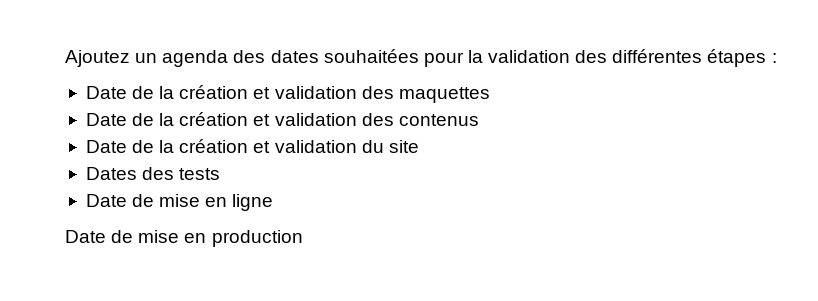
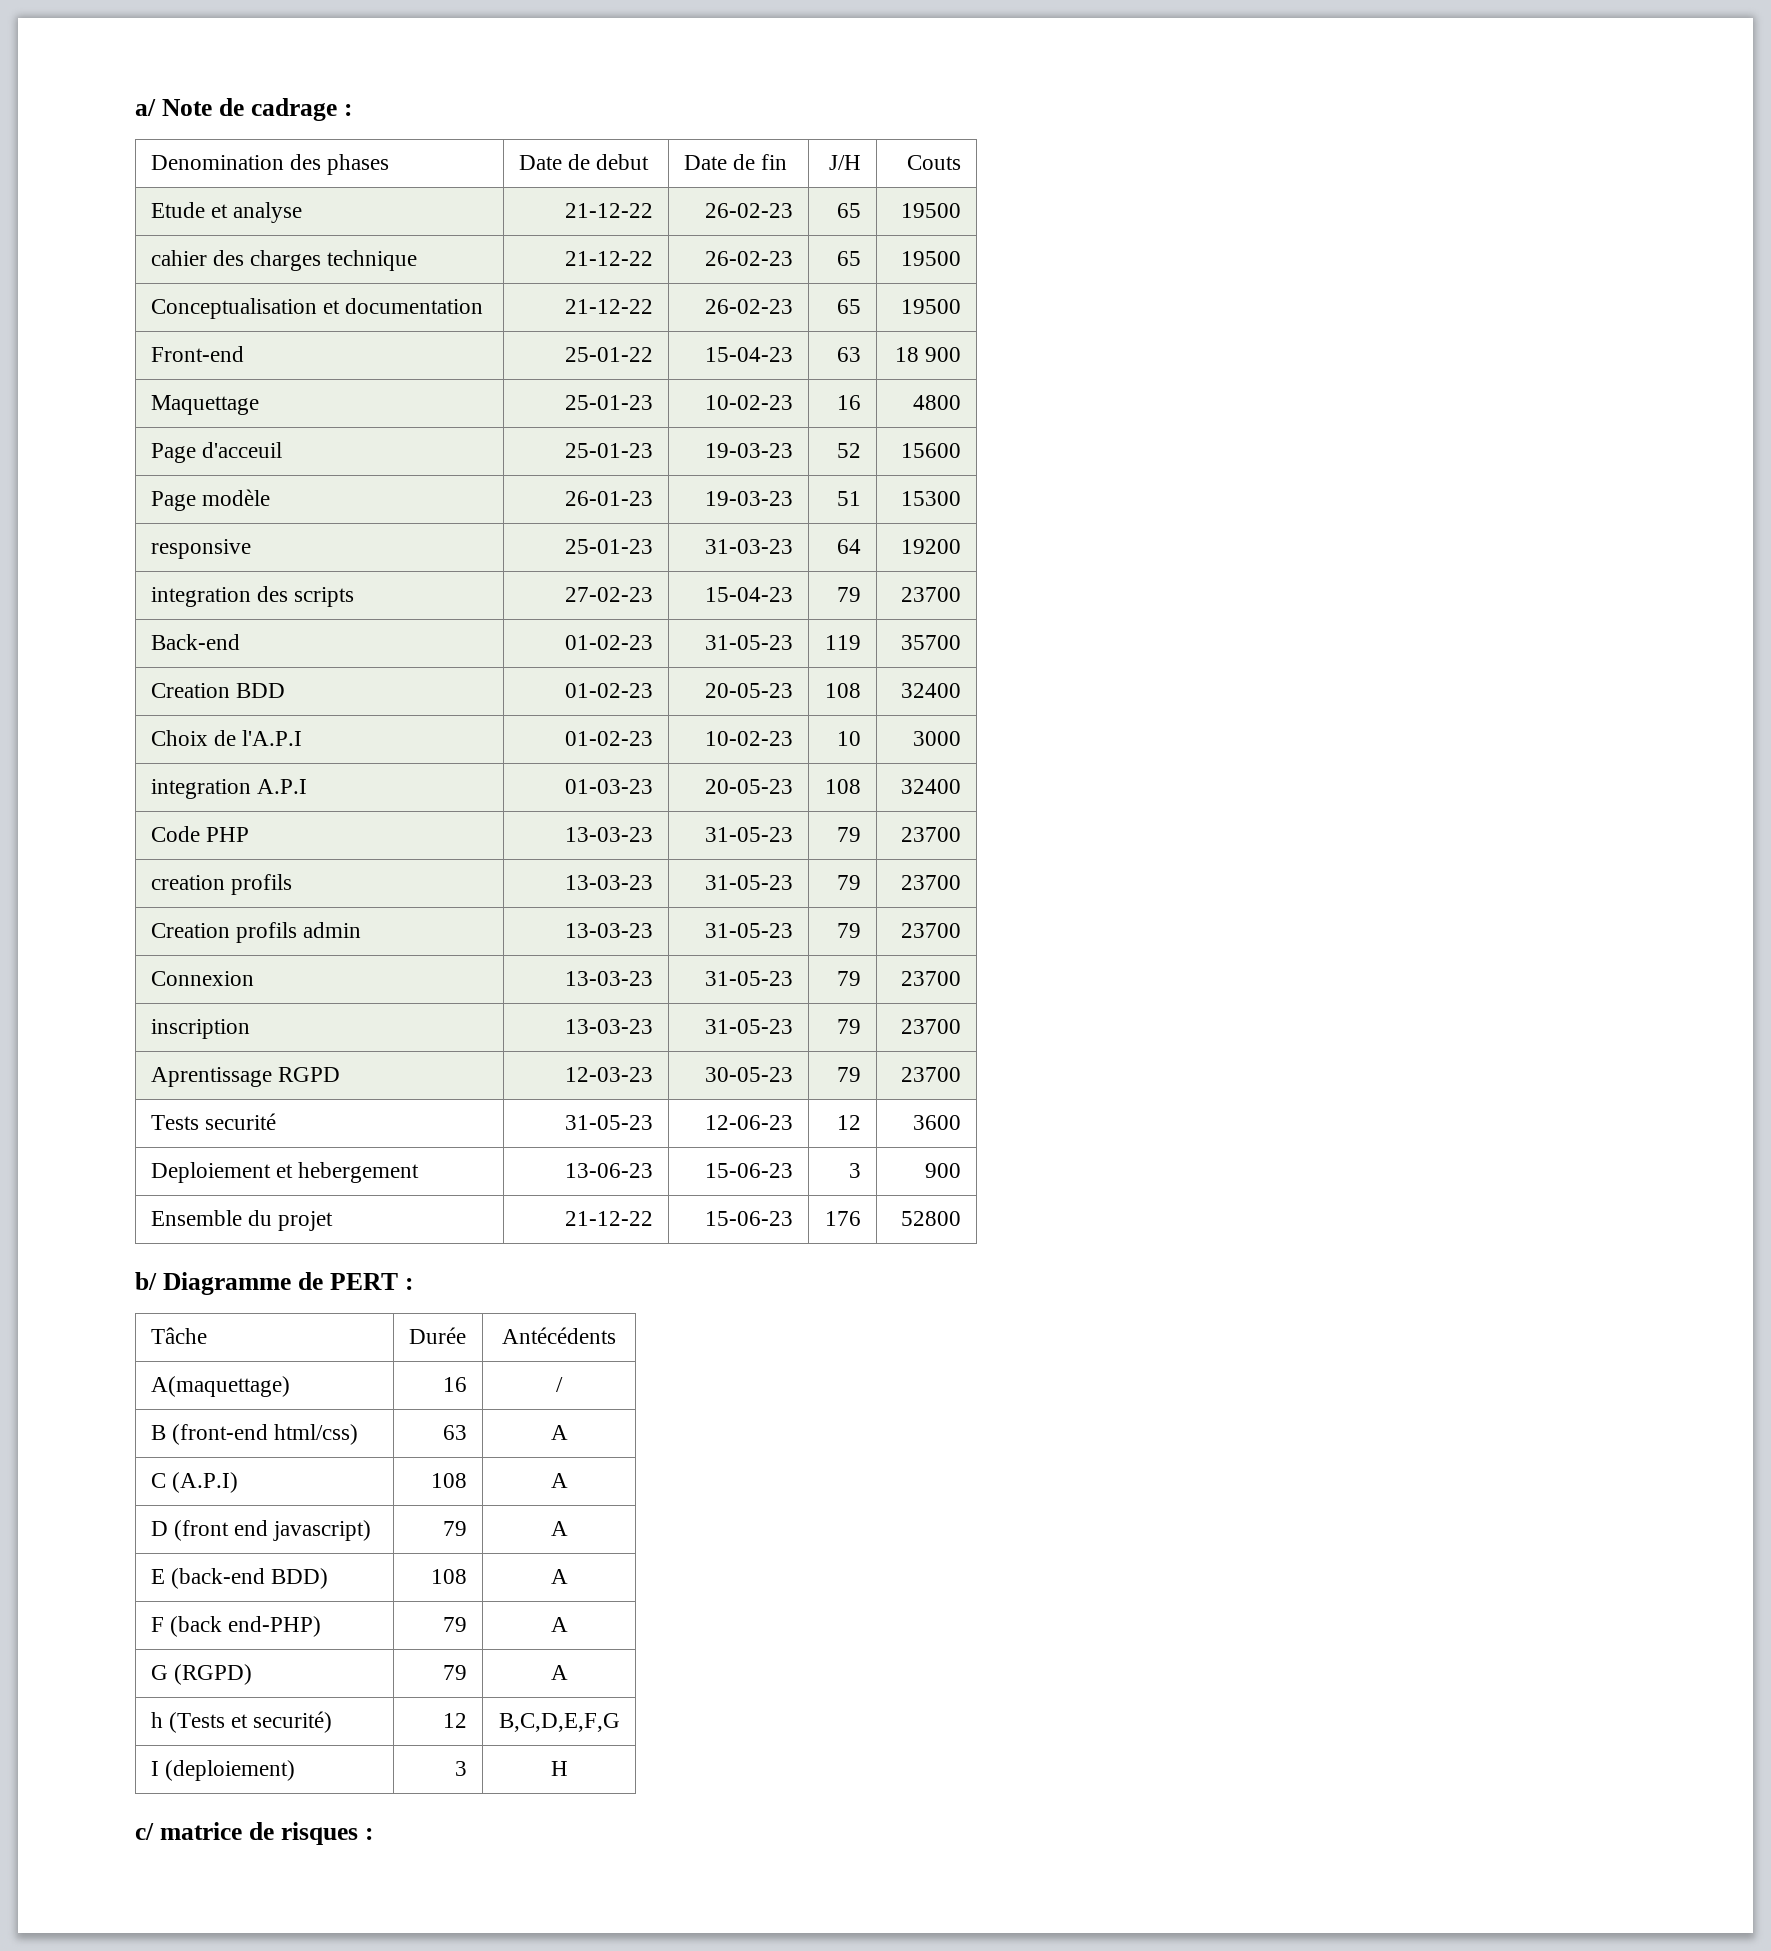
- Ajoutez un agenda des dates souhaitées pour la validation des différentes étapes :
- Date de la création et validation des maquettes
- Date de la création et validation des contenus
- Date de la création et validation du site
- Dates des tests
- Date de mise en ligne
- Date de mise en production
+ a/ Note de cadrage :
+ Denomination des phases | Date de debut | Date de fin | J/H | Couts
+ Etude et analyse | 21-12-22 | 26-02-23 | 65 | 19500
+ cahier des charges technique | 21-12-22 | 26-02-23 | 65 | 19500
+ Conceptualisation et documentation | 21-12-22 | 26-02-23 | 65 | 19500
+ Front-end | 25-01-22 | 15-04-23 | 63 | 18 900
+ Maquettage | 25-01-23 | 10-02-23 | 16 | 4800
+ Page d'acceuil | 25-01-23 | 19-03-23 | 52 | 15600
+ Page modèle | 26-01-23 | 19-03-23 | 51 | 15300
+ responsive | 25-01-23 | 31-03-23 | 64 | 19200
+ integration des scripts | 27-02-23 | 15-04-23 | 79 | 23700
+ Back-end | 01-02-23 | 31-05-23 | 119 | 35700
+ Creation BDD | 01-02-23 | 20-05-23 | 108 | 32400
+ Choix de l'A.P.I | 01-02-23 | 10-02-23 | 10 | 3000
+ integration A.P.I | 01-03-23 | 20-05-23 | 108 | 32400
+ Code PHP | 13-03-23 | 31-05-23 | 79 | 23700
+ creation profils | 13-03-23 | 31-05-23 | 79 | 23700
+ Creation profils admin | 13-03-23 | 31-05-23 | 79 | 23700
+ Connexion | 13-03-23 | 31-05-23 | 79 | 23700
+ inscription | 13-03-23 | 31-05-23 | 79 | 23700
+ Aprentissage RGPD | 12-03-23 | 30-05-23 | 79 | 23700
+ Tests securité | 31-05-23 | 12-06-23 | 12 | 3600
+ Deploiement et hebergement | 13-06-23 | 15-06-23 | 3 | 900
+ Ensemble du projet | 21-12-22 | 15-06-23 | 176 | 52800
+ b/ Diagramme de PERT :
+ Tâche | Durée | Antécédents
+ A(maquettage) | 16 | /
+ B (front-end html/css) | 63 | A
+ C (A.P.I) | 108 | A
+ D (front end javascript) | 79 | A
+ E (back-end BDD) | 108 | A
+ F (back end-PHP) | 79 | A
+ G (RGPD) | 79 | A
+ h (Tests et securité) | 12 | B,C,D,E,F,G
+ I (deploiement) | 3 | H
+ c/ matrice de risques :

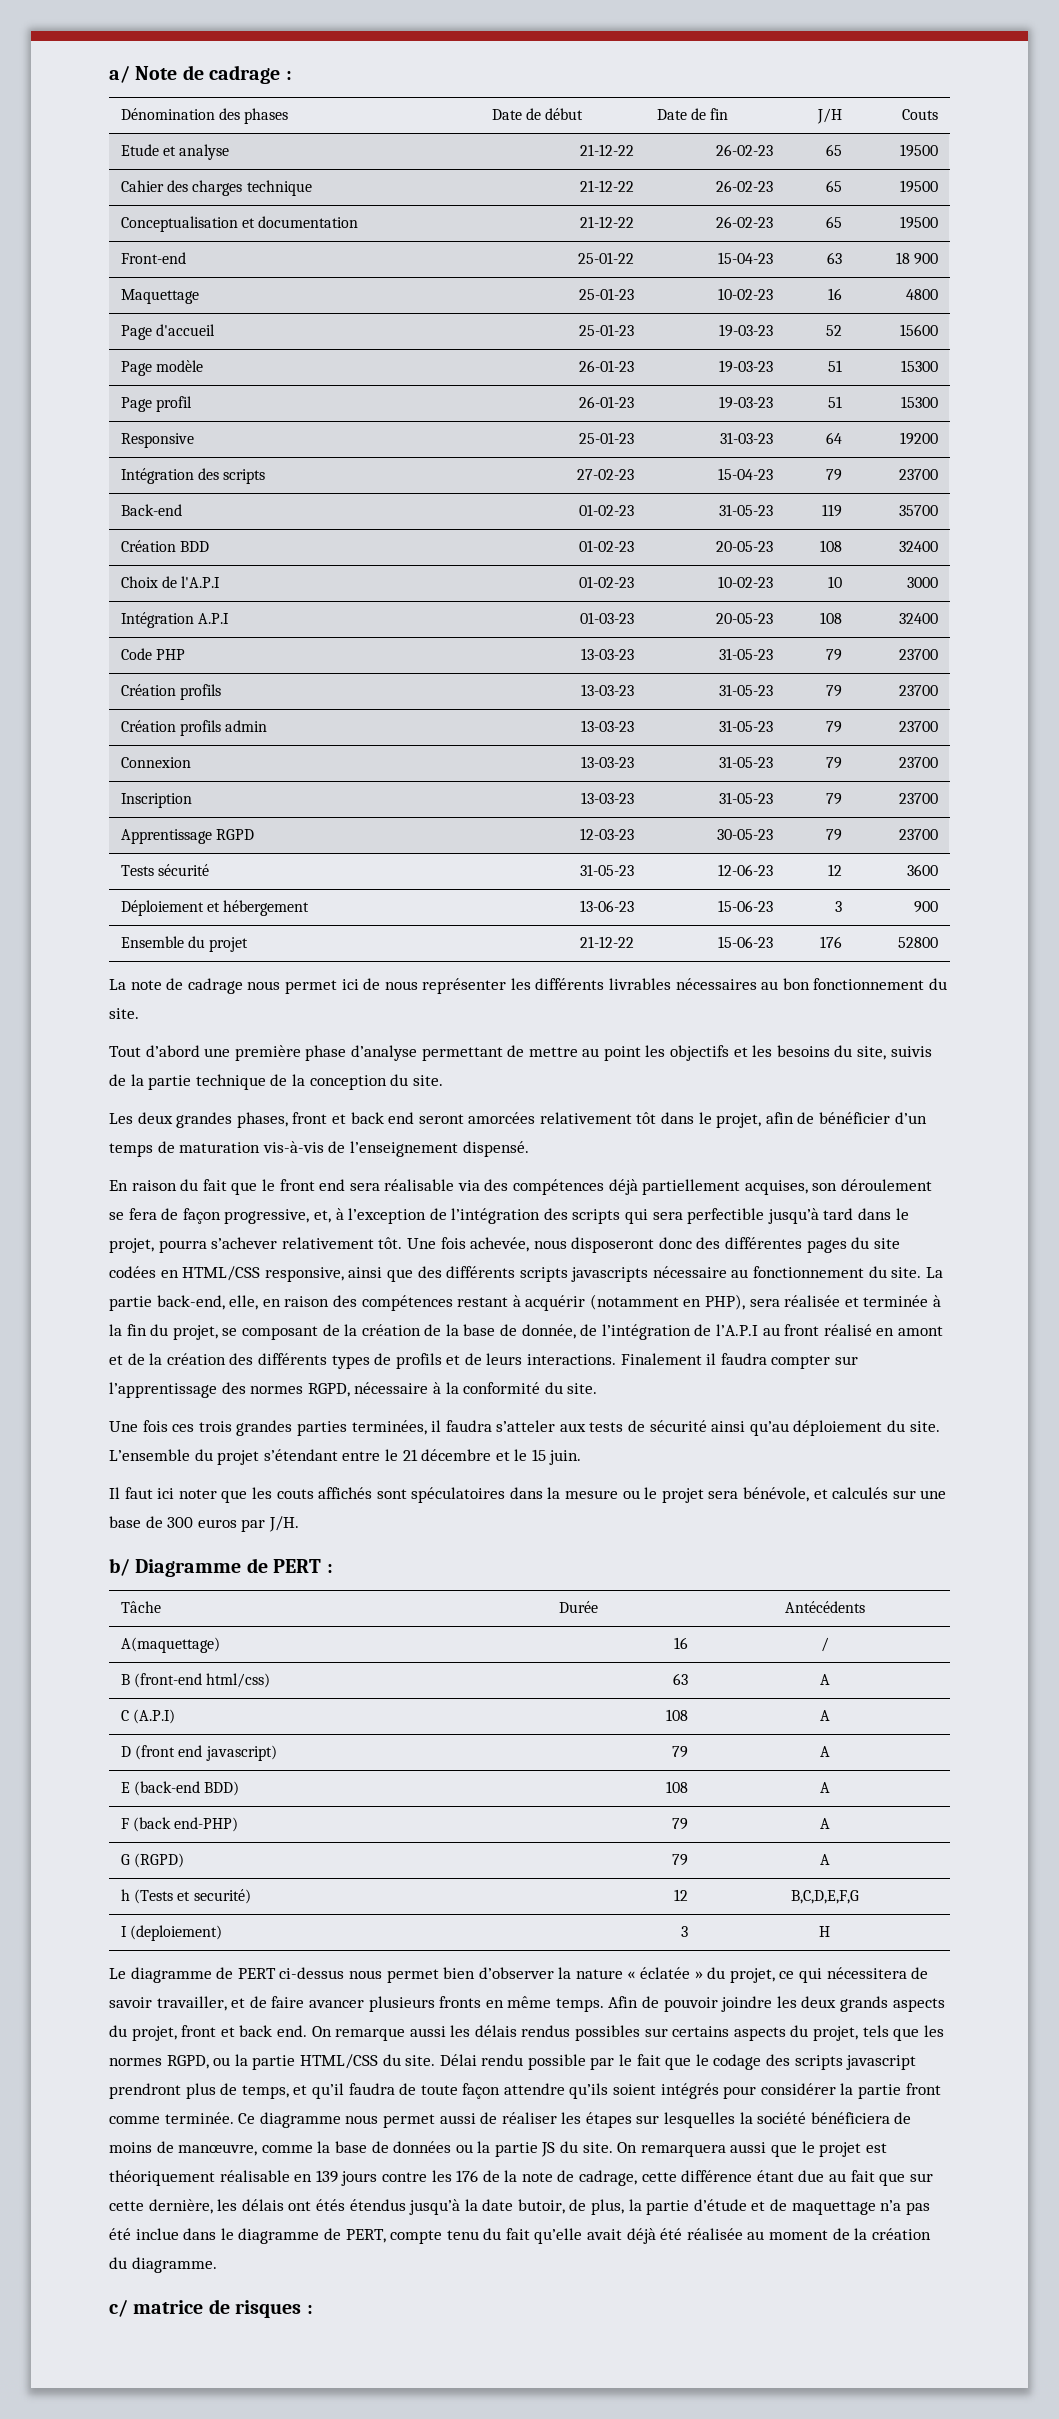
- Denomination des phases | Date de debut | Date de fin | J/H | Couts
+ Dénomination des phases | Date de début | Date de fin | J/H | Couts
- cahier des charges technique | 21-12-22 | 26-02-23 | 65 | 19500
+ Cahier des charges technique | 21-12-22 | 26-02-23 | 65 | 19500
- Page d'acceuil | 25-01-23 | 19-03-23 | 52 | 15600
+ Page d'accueil | 25-01-23 | 19-03-23 | 52 | 15600
- responsive | 25-01-23 | 31-03-23 | 64 | 19200
+ Page profil | 26-01-23 | 19-03-23 | 51 | 15300
+ Responsive | 25-01-23 | 31-03-23 | 64 | 19200
- integration des scripts | 27-02-23 | 15-04-23 | 79 | 23700
+ Intégration des scripts | 27-02-23 | 15-04-23 | 79 | 23700
- Creation BDD | 01-02-23 | 20-05-23 | 108 | 32400
+ Création BDD | 01-02-23 | 20-05-23 | 108 | 32400
- integration A.P.I | 01-03-23 | 20-05-23 | 108 | 32400
+ Intégration A.P.I | 01-03-23 | 20-05-23 | 108 | 32400
- creation profils | 13-03-23 | 31-05-23 | 79 | 23700
+ Création profils | 13-03-23 | 31-05-23 | 79 | 23700
- Creation profils admin | 13-03-23 | 31-05-23 | 79 | 23700
+ Création profils admin | 13-03-23 | 31-05-23 | 79 | 23700
- inscription | 13-03-23 | 31-05-23 | 79 | 23700
- Aprentissage RGPD | 12-03-23 | 30-05-23 | 79 | 23700
+ Inscription | 13-03-23 | 31-05-23 | 79 | 23700
+ Apprentissage RGPD | 12-03-23 | 30-05-23 | 79 | 23700
- Tests securité | 31-05-23 | 12-06-23 | 12 | 3600
+ Tests sécurité | 31-05-23 | 12-06-23 | 12 | 3600
- Deploiement et hebergement | 13-06-23 | 15-06-23 | 3 | 900
+ Déploiement et hébergement | 13-06-23 | 15-06-23 | 3 | 900
+ La note de cadrage nous permet ici de nous représenter les différents livrables nécessaires au bon fonctionnement du site.
+ Tout d’abord une première phase d’analyse permettant de mettre au point les objectifs et les besoins du site, suivis de la partie technique de la conception du site.
+ Les deux grandes phases, front et back end seront amorcées relativement tôt dans le projet, afin de bénéficier d’un temps de maturation vis-à-vis de l’enseignement dispensé.
+ En raison du fait que le front end sera réalisable via des compétences déjà partiellement acquises, son déroulement se fera de façon progressive, et, à l’exception de l’intégration des scripts qui sera perfectible jusqu’à tard dans le projet, pourra s’achever relativement tôt. Une fois achevée, nous disposeront donc des différentes pages du site codées en HTML/CSS responsive, ainsi que des différents scripts javascripts nécessaire au fonctionnement du site. La partie back-end, elle, en raison des compétences restant à acquérir (notamment en PHP), sera réalisée et terminée à la fin du projet, se composant de la création de la base de donnée, de l’intégration de l’A.P.I au front réalisé en amont et de la création des différents types de profils et de leurs interactions. Finalement il faudra compter sur l’apprentissage des normes RGPD, nécessaire à la conformité du site.
+ Une fois ces trois grandes parties terminées, il faudra s’atteler aux tests de sécurité ainsi qu’au déploiement du site. L’ensemble du projet s’étendant entre le 21 décembre et le 15 juin.
+ Il faut ici noter que les couts affichés sont spéculatoires dans la mesure ou le projet sera bénévole, et calculés sur une base de 300 euros par J/H.
+ Le diagramme de PERT ci-dessus nous permet bien d’observer la nature « éclatée » du projet, ce qui nécessitera de savoir travailler, et de faire avancer plusieurs fronts en même temps. Afin de pouvoir joindre les deux grands aspects du projet, front et back end. On remarque aussi les délais rendus possibles sur certains aspects du projet, tels que les normes RGPD, ou la partie HTML/CSS du site. Délai rendu possible par le fait que le codage des scripts javascript prendront plus de temps, et qu’il faudra de toute façon attendre qu’ils soient intégrés pour considérer la partie front comme terminée. Ce diagramme nous permet aussi de réaliser les étapes sur lesquelles la société bénéficiera de moins de manœuvre, comme la base de données ou la partie JS du site. On remarquera aussi que le projet est théoriquement réalisable en 139 jours contre les 176 de la note de cadrage, cette différence étant due au fait que sur cette dernière, les délais ont étés étendus jusqu’à la date butoir, de plus, la partie d’étude et de maquettage n’a pas été inclue dans le diagramme de PERT, compte tenu du fait qu’elle avait déjà été réalisée au moment de la création du diagramme.

